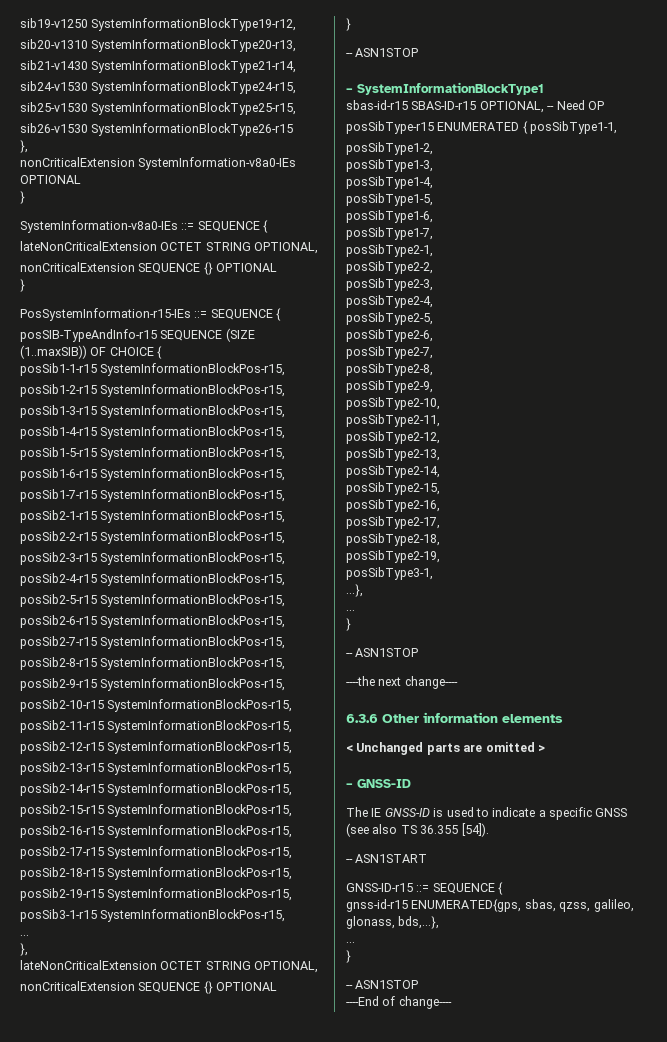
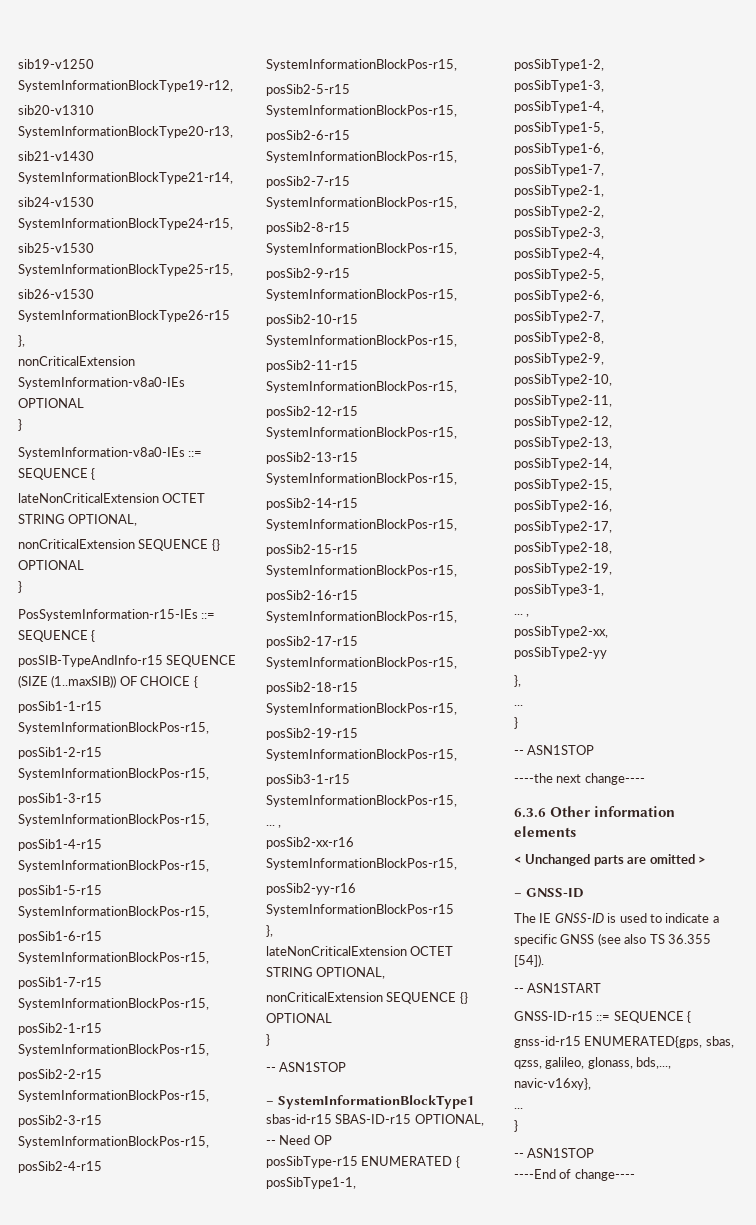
  posSib3-1-r15 SystemInformationBlockPos-r15,
- ...
+ ... ,
+ posSib2-xx-r16 SystemInformationBlockPos-r15,
+ posSib2-yy-r16 SystemInformationBlockPos-r15
  posSibType3-1,
- ...},
+ ... ,
+ posSibType2-xx,
+ posSibType2-yy
+ },
- gnss-id-r15 ENUMERATED{gps, sbas, qzss, galileo, glonass, bds,...},
+ gnss-id-r15 ENUMERATED{gps, sbas, qzss, galileo, glonass, bds,..., navic-v16xy},

